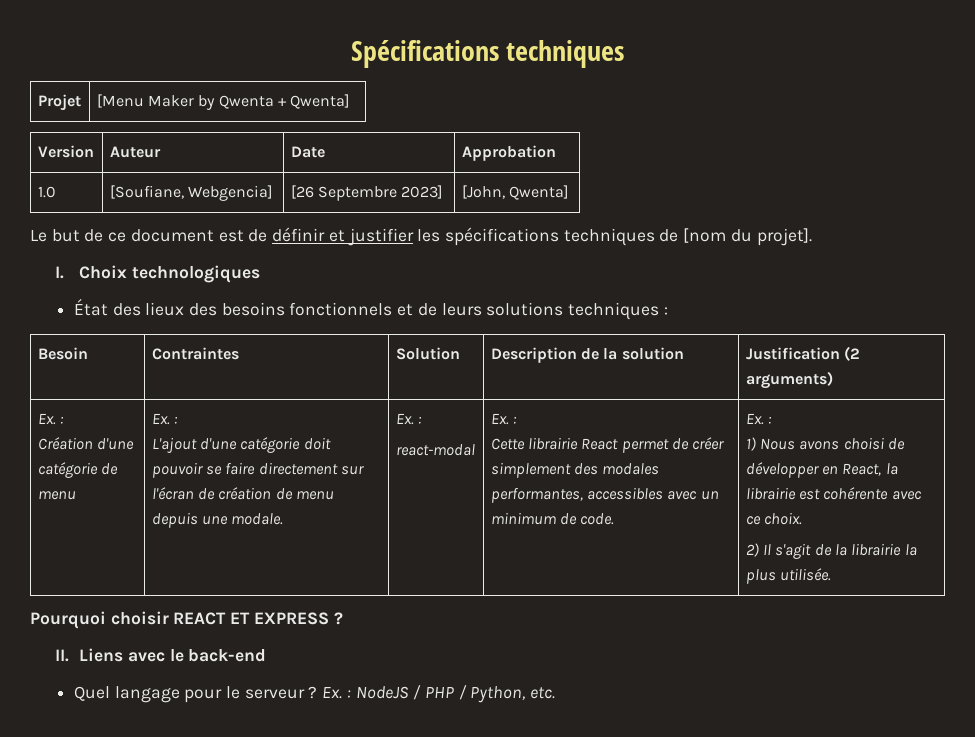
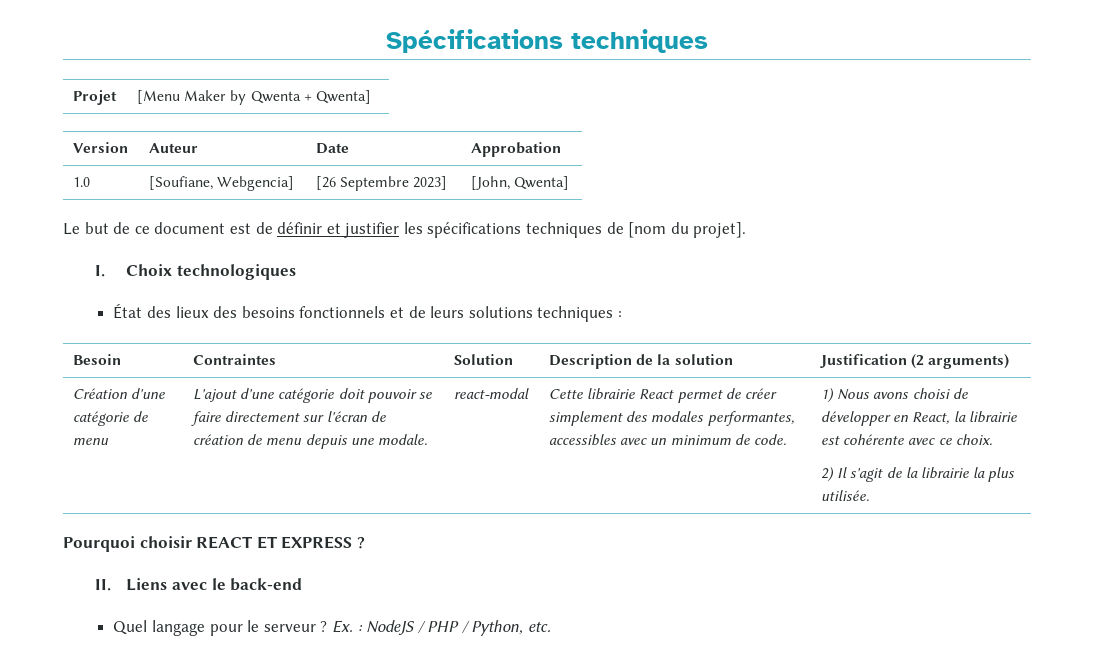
  Besoin | Contraintes | Solution | Description de la solution | Justification (2 arguments)
- Ex. :
- Création d'une catégorie de menu | Ex. :
+ Création d'une catégorie de menu
- L'ajout d'une catégorie doit pouvoir se faire directement sur l'écran de création de menu depuis une modale. | Ex. :
+ L'ajout d'une catégorie doit pouvoir se faire directement sur l'écran de création de menu depuis une modale.
- react-modal | Ex. :
+ react-modal
- Cette librairie React permet de créer simplement des modales performantes, accessibles avec un minimum de code. | Ex. :
+ Cette librairie React permet de créer simplement des modales performantes, accessibles avec un minimum de code.

